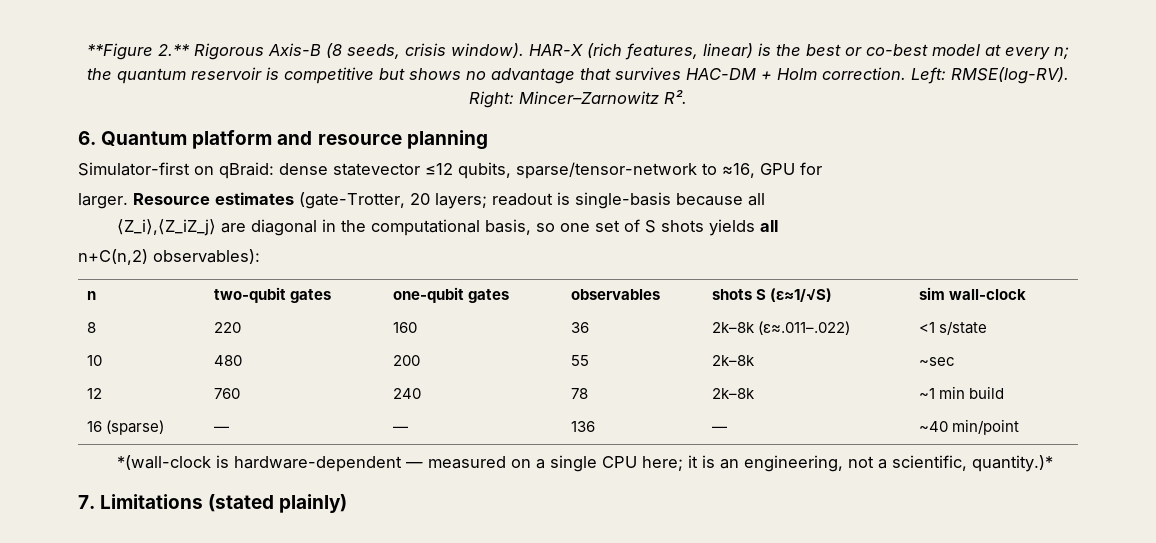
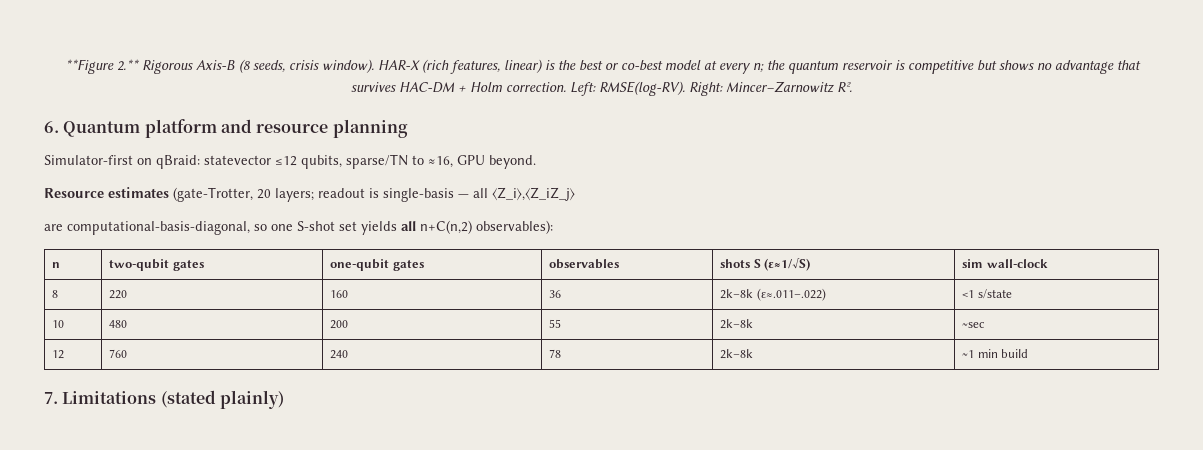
- Simulator-first on qBraid: dense statevector ≤12 qubits, sparse/tensor-network to ≈16, GPU for
- larger. Resource estimates (gate-Trotter, 20 layers; readout is single-basis because all
- ⟨Z_i⟩,⟨Z_iZ_j⟩ are diagonal in the computational basis, so one set of S shots yields all
- n+C(n,2) observables):
+ Simulator-first on qBraid: statevector ≤12 qubits, sparse/TN to ≈16, GPU beyond.
+ Resource estimates (gate-Trotter, 20 layers; readout is single-basis — all ⟨Z_i⟩,⟨Z_iZ_j⟩
+ are computational-basis-diagonal, so one S-shot set yields all n+C(n,2) observables):
- 16 (sparse) | — | — | 136 | — | ~40 min/point
- *(wall-clock is hardware-dependent — measured on a single CPU here; it is an engineering, not a scientific, quantity.)*

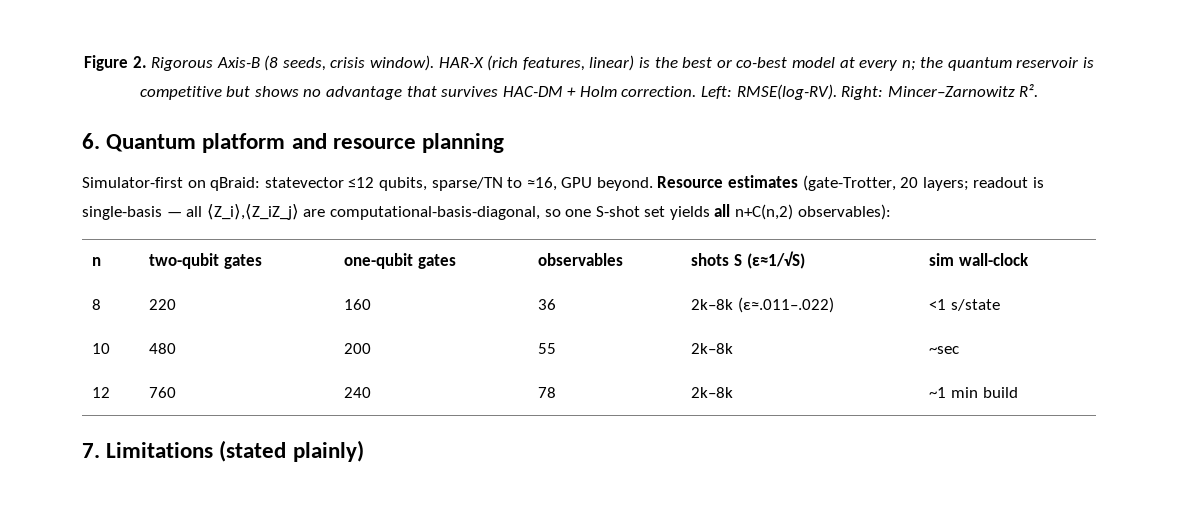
- **Figure 2.** Rigorous Axis-B (8 seeds, crisis window).
+ Figure 2. Rigorous Axis-B (8 seeds, crisis window).
- Simulator-first on qBraid: statevector ≤12 qubits, sparse/TN to ≈16, GPU beyond.
- Resource estimates (gate-Trotter, 20 layers; readout is single-basis — all ⟨Z_i⟩,⟨Z_iZ_j⟩
- are computational-basis-diagonal, so one S-shot set yields all n+C(n,2) observables):
+ Simulator-first on qBraid: statevector ≤12 qubits, sparse/TN to ≈16, GPU beyond. Resource estimates (gate-Trotter, 20 layers; readout is single-basis — all ⟨Z_i⟩,⟨Z_iZ_j⟩ are computational-basis-diagonal, so one S-shot set yields all n+C(n,2) observables):

